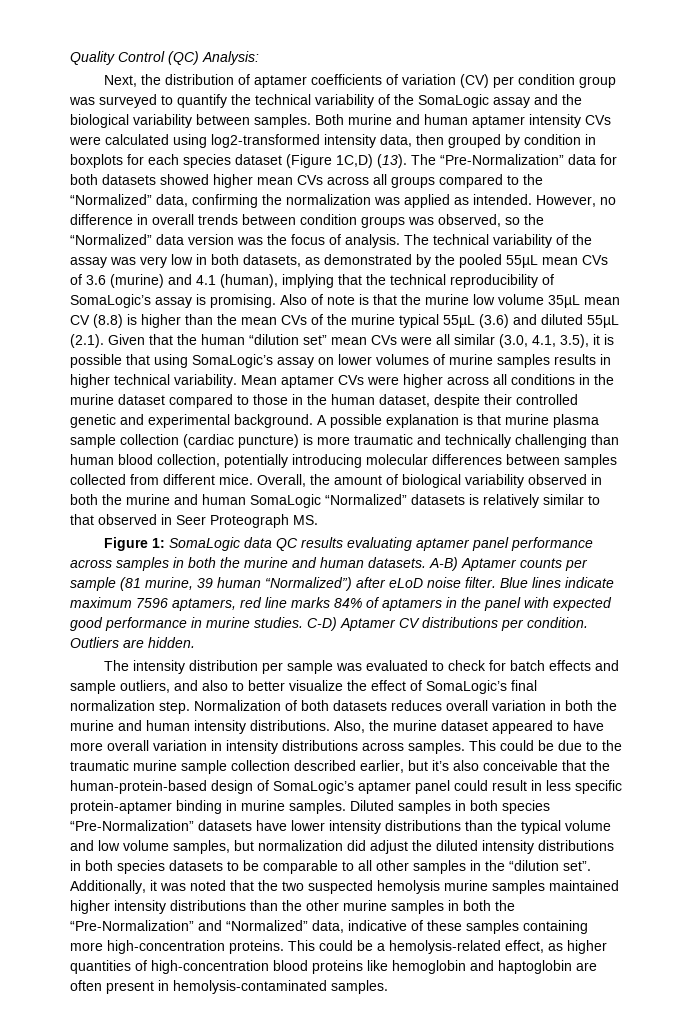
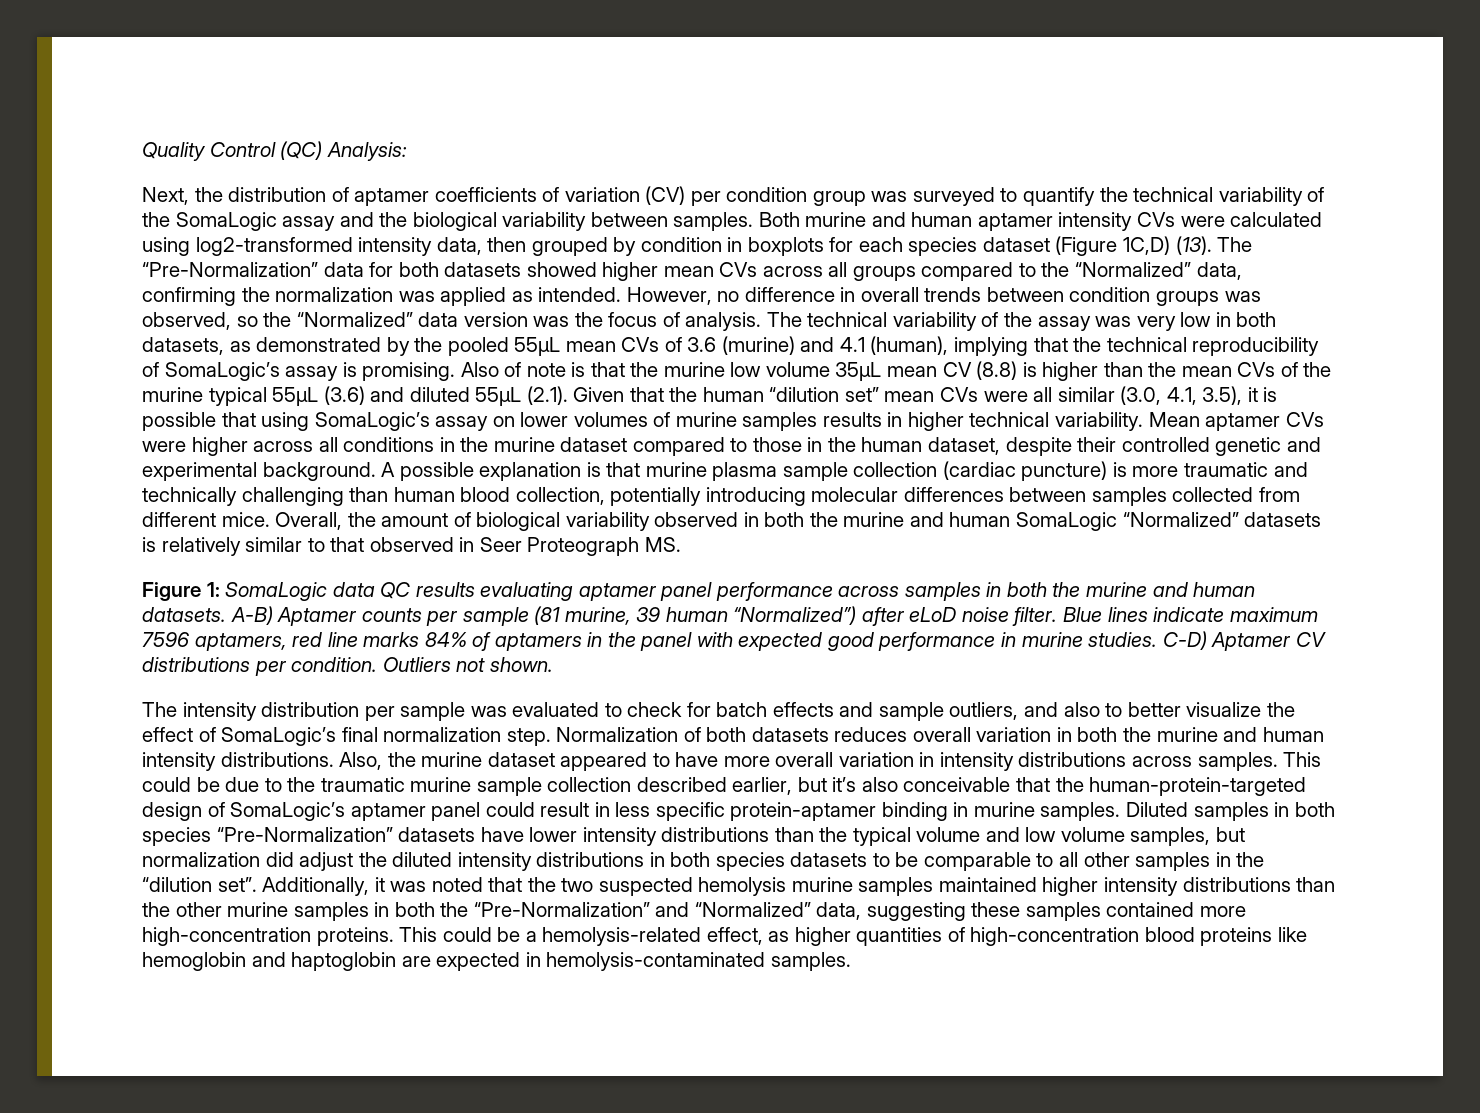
- Outliers are hidden.
+ Outliers not shown.
- This could be due to the traumatic murine sample collection described earlier, but it’s also conceivable that the human-protein-based design of SomaLogic’s aptamer panel could result in less specific protein-aptamer binding in murine samples.
+ This could be due to the traumatic murine sample collection described earlier, but it’s also conceivable that the human-protein-targeted design of SomaLogic’s aptamer panel could result in less specific protein-aptamer binding in murine samples.
- Additionally, it was noted that the two suspected hemolysis murine samples maintained higher intensity distributions than the other murine samples in both the “Pre-Normalization” and “Normalized” data, indicative of these samples containing more high-concentration proteins.
+ Additionally, it was noted that the two suspected hemolysis murine samples maintained higher intensity distributions than the other murine samples in both the “Pre-Normalization” and “Normalized” data, suggesting these samples contained more high-concentration proteins.
- This could be a hemolysis-related effect, as higher quantities of high-concentration blood proteins like hemoglobin and haptoglobin are often present in hemolysis-contaminated samples.
+ This could be a hemolysis-related effect, as higher quantities of high-concentration blood proteins like hemoglobin and haptoglobin are expected in hemolysis-contaminated samples.

